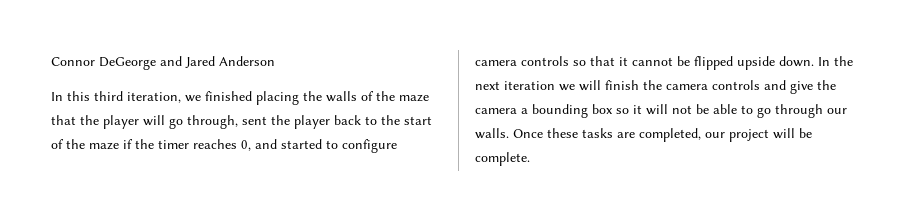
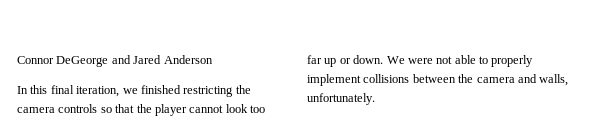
- In this third iteration, we finished placing the walls of the maze that the player will go through, sent the player back to the start of the maze if the timer reaches 0, and started to configure camera controls so that it cannot be flipped upside down. In the next iteration we will finish the camera controls and give the camera a bounding box so it will not be able to go through our walls. Once these tasks are completed, our project will be complete.
+ In this final iteration, we finished restricting the camera controls so that the player cannot look too far up or down. We were not able to properly implement collisions between the camera and walls, unfortunately.

